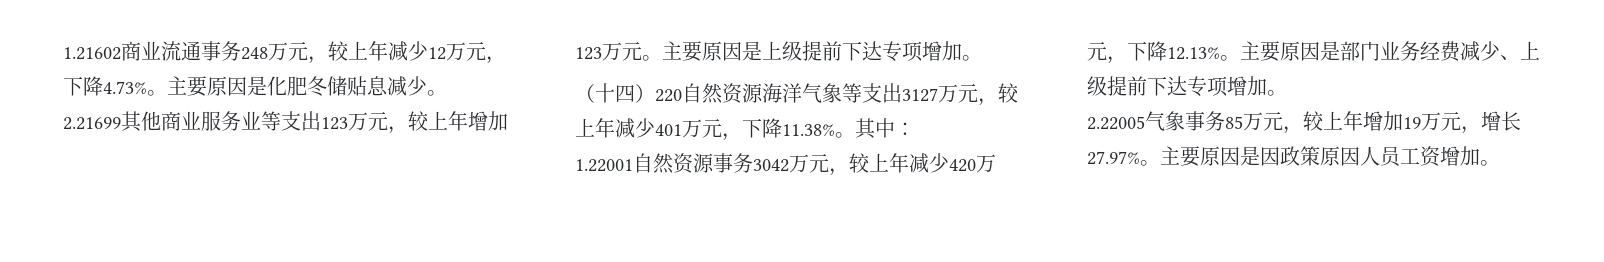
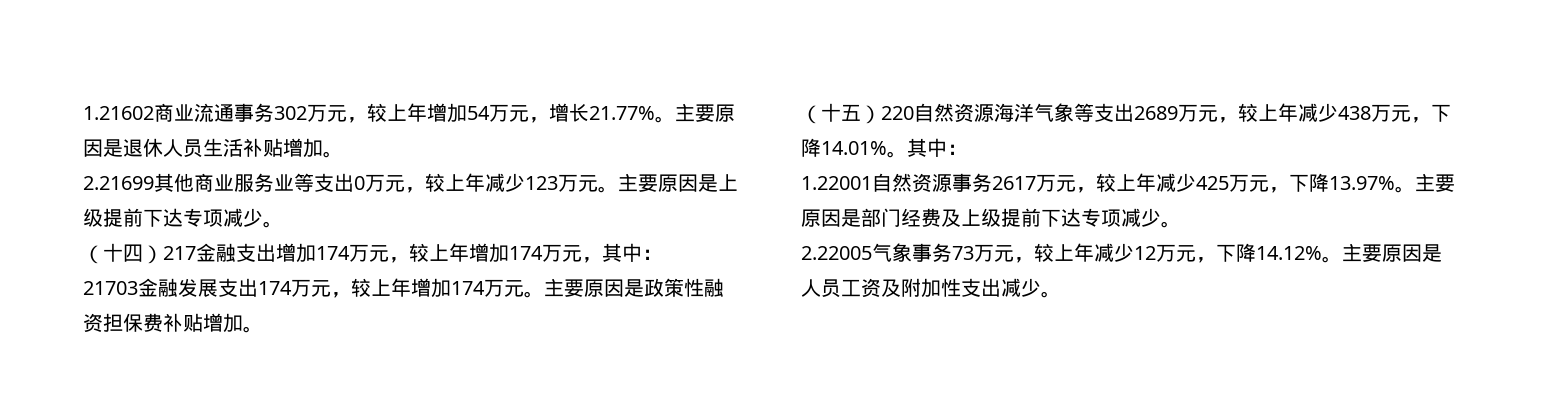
- 1.21602商业流通事务248万元，较上年减少12万元，下降4.73%。主要原因是化肥冬储贴息减少。
+ 1.21602商业流通事务302万元，较上年增加54万元，增长21.77%。主要原因是退休人员生活补贴增加。
- 2.21699其他商业服务业等支出123万元，较上年增加123万元。
+ 2.21699其他商业服务业等支出0万元，较上年减少123万元。
- 主要原因是上级提前下达专项增加。
+ 主要原因是上级提前下达专项减少。
+ （十四）217金融支出增加174万元，较上年增加174万元，其中：
+ 21703金融发展支出174万元，较上年增加174万元。主要原因是政策性融资担保费补贴增加。
- （十四）220自然资源海洋气象等支出3127万元，较上年减少401万元，下降11.38%。
+ （十五）220自然资源海洋气象等支出2689万元，较上年减少438万元，下降14.01%。
- 1.22001自然资源事务3042万元，较上年减少420万元，下降12.13%。
+ 1.22001自然资源事务2617万元，较上年减少425万元，下降13.97%。
- 主要原因是部门业务经费减少、上级提前下达专项增加。
+ 主要原因是部门经费及上级提前下达专项减少。
- 2.22005气象事务85万元，较上年增加19万元，增长27.97%。主要原因是因政策原因人员工资增加。
+ 2.22005气象事务73万元，较上年减少12万元，下降14.12%。主要原因是人员工资及附加性支出减少。

